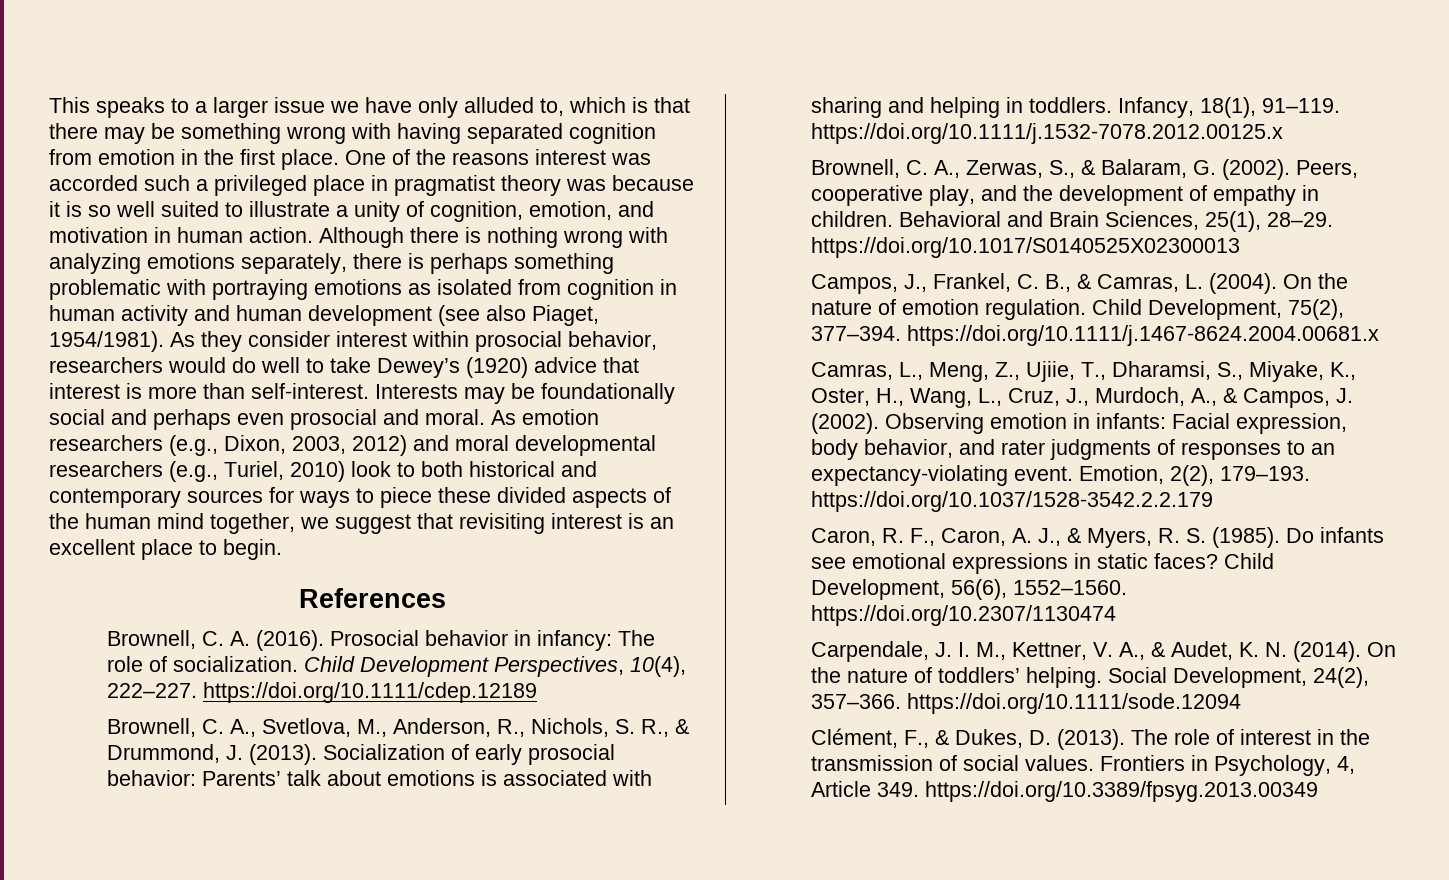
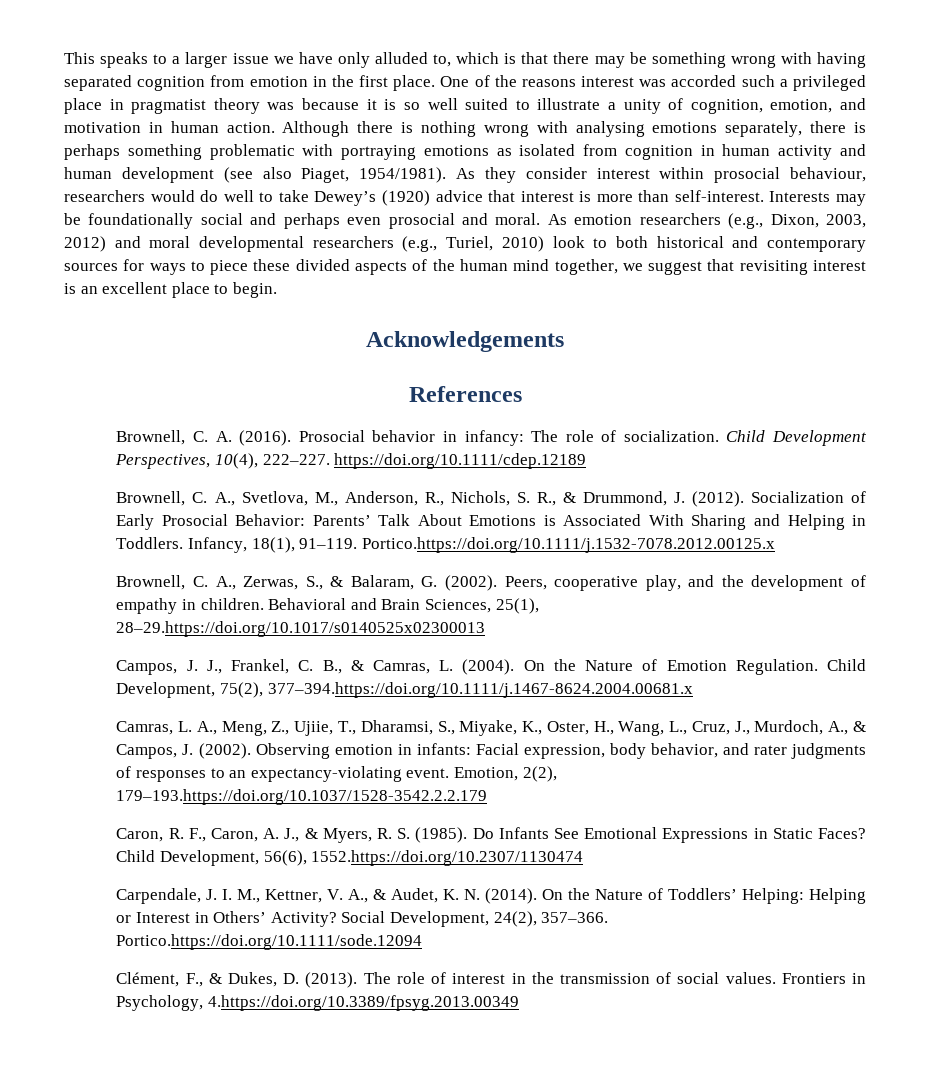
- Although there is nothing wrong with analyzing emotions separately, there is perhaps something problematic with portraying emotions as isolated from cognition in human activity and human development (see also Piaget, 1954/1981).
+ Although there is nothing wrong with analysing emotions separately, there is perhaps something problematic with portraying emotions as isolated from cognition in human activity and human development (see also Piaget, 1954/1981).
- As they consider interest within prosocial behavior, researchers would do well to take Dewey’s (1920) advice that interest is more than self-interest.
+ As they consider interest within prosocial behaviour, researchers would do well to take Dewey’s (1920) advice that interest is more than self-interest.
+ Acknowledgements
- Brownell, C. A., Svetlova, M., Anderson, R., Nichols, S. R., & Drummond, J. (2013).
+ Brownell, C. A., Svetlova, M., Anderson, R., Nichols, S. R., & Drummond, J. (2012).
- Socialization of early prosocial behavior: Parents’ talk about emotions is associated with sharing and helping in toddlers.
+ Socialization of Early Prosocial Behavior: Parents’ Talk About Emotions is Associated With Sharing and Helping in Toddlers.
- Infancy, 18(1), 91–119. https://doi.org/10.1111/j.1532-7078.2012.00125.x
+ Infancy, 18(1), 91–119. Portico.https://doi.org/10.1111/j.1532-7078.2012.00125.x
- Behavioral and Brain Sciences, 25(1), 28–29. https://doi.org/10.1017/S0140525X02300013
- Campos, J., Frankel, C. B., & Camras, L. (2004).
+ Behavioral and Brain Sciences, 25(1), 28–29.https://doi.org/10.1017/s0140525x02300013
+ Campos, J. J., Frankel, C. B., & Camras, L. (2004).
- On the nature of emotion regulation.
+ On the Nature of Emotion Regulation.
- Child Development, 75(2), 377–394. https://doi.org/10.1111/j.1467-8624.2004.00681.x
- Camras, L., Meng, Z., Ujiie, T., Dharamsi, S., Miyake, K., Oster, H., Wang, L., Cruz, J., Murdoch, A., & Campos, J. (2002).
+ Child Development, 75(2), 377–394.https://doi.org/10.1111/j.1467-8624.2004.00681.x
+ Camras, L. A., Meng, Z., Ujiie, T., Dharamsi, S., Miyake, K., Oster, H., Wang, L., Cruz, J., Murdoch, A., & Campos, J. (2002).
- Emotion, 2(2), 179–193. https://doi.org/10.1037/1528-3542.2.2.179
+ Emotion, 2(2), 179–193.https://doi.org/10.1037/1528-3542.2.2.179
- Do infants see emotional expressions in static faces?
+ Do Infants See Emotional Expressions in Static Faces?
- Child Development, 56(6), 1552–1560. https://doi.org/10.2307/1130474
+ Child Development, 56(6), 1552.https://doi.org/10.2307/1130474
- On the nature of toddlers’ helping.
+ On the Nature of Toddlers’ Helping: Helping or Interest in Others’ Activity?
- Social Development, 24(2), 357–366. https://doi.org/10.1111/sode.12094
+ Social Development, 24(2), 357–366. Portico.https://doi.org/10.1111/sode.12094
- Frontiers in Psychology, 4, Article 349. https://doi.org/10.3389/fpsyg.2013.00349
+ Frontiers in Psychology, 4.https://doi.org/10.3389/fpsyg.2013.00349

